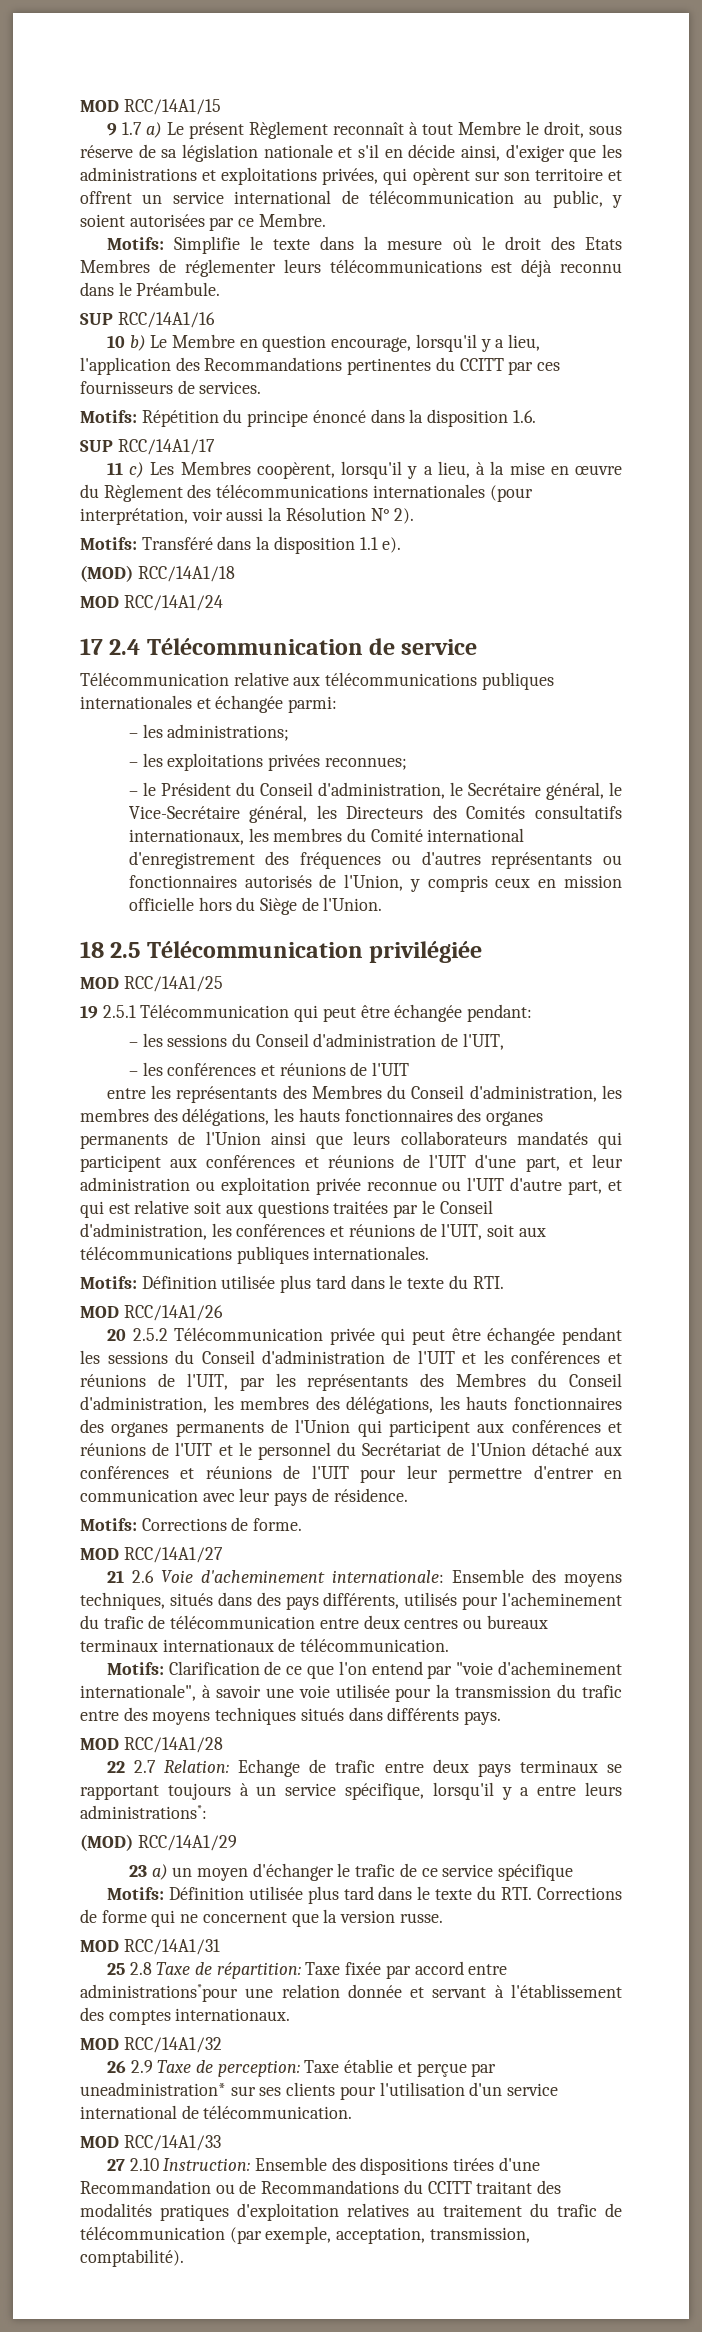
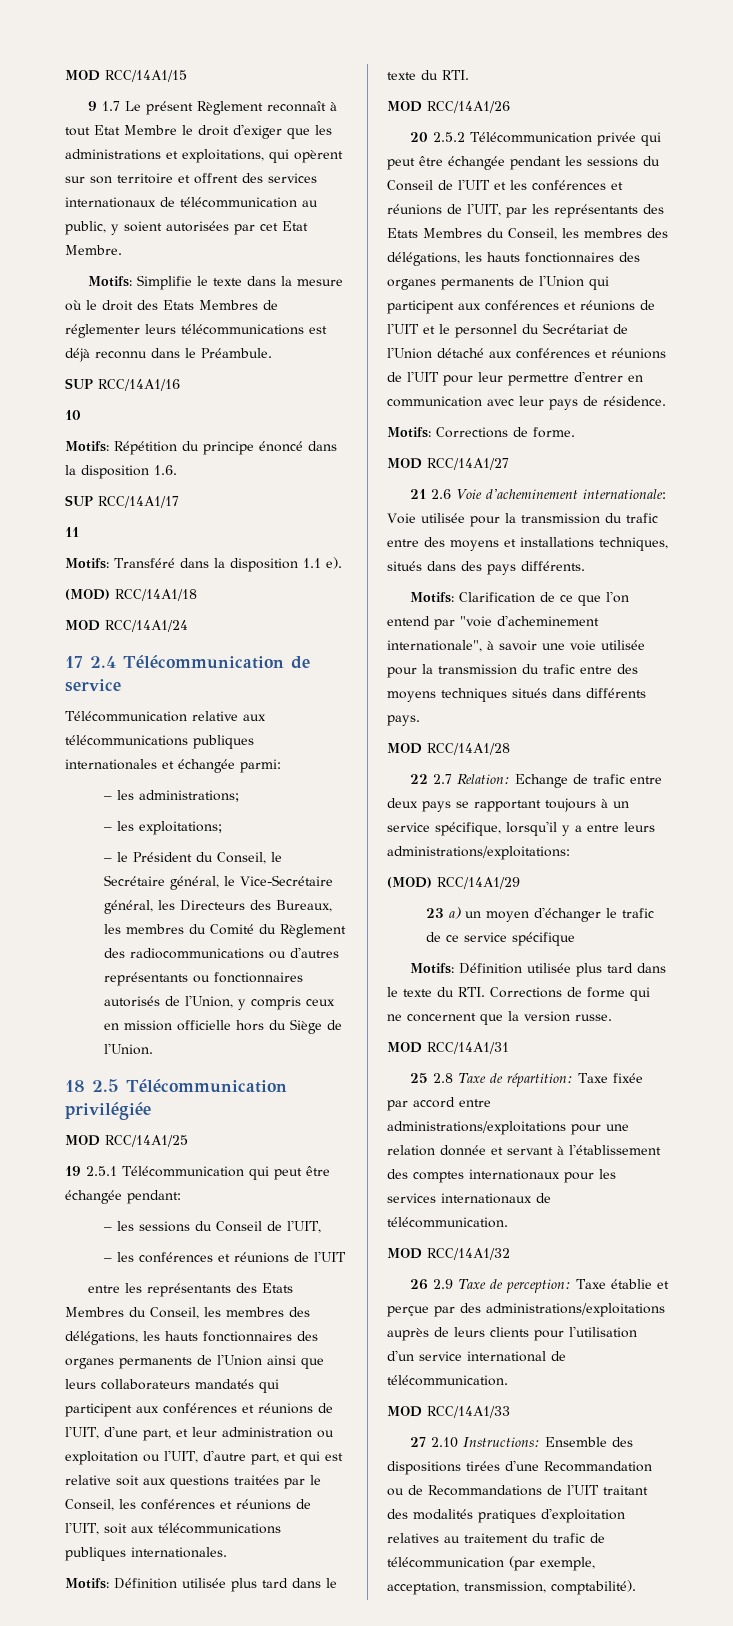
- 9 1.7 a) Le présent Règlement reconnaît à tout Membre le droit, sous réserve de sa législation nationale et s'il en décide ainsi, d'exiger que les administrations et exploitations privées, qui opèrent sur son territoire et offrent un service international de télécommunication au public, y soient autorisées par ce Membre.
+ 9 1.7 Le présent Règlement reconnaît à tout Etat Membre le droit d'exiger que les administrations et exploitations, qui opèrent sur son territoire et offrent des services internationaux de télécommunication au public, y soient autorisées par cet Etat Membre.
- 10 b) Le Membre en question encourage, lorsqu'il y a lieu, l'application des Recommandations pertinentes du CCITT par ces fournisseurs de services.
+ 10
- 11 c) Les Membres coopèrent, lorsqu'il y a lieu, à la mise en œuvre du Règlement des télécommunications internationales (pour interprétation, voir aussi la Résolution N° 2).
+ 11
- – les exploitations privées reconnues;
+ – les exploitations;
- – le Président du Conseil d'administration, le Secrétaire général, le Vice-Secrétaire général, les Directeurs des Comités consultatifs internationaux, les membres du Comité international d'enregistrement des fréquences ou d'autres représentants ou fonctionnaires autorisés de l'Union, y compris ceux en mission officielle hors du Siège de l'Union.
+ – le Président du Conseil, le Secrétaire général, le Vice-Secrétaire général, les Directeurs des Bureaux, les membres du Comité du Règlement des radiocommunications ou d'autres représentants ou fonctionnaires autorisés de l'Union, y compris ceux en mission officielle hors du Siège de l'Union.
- – les sessions du Conseil d'administration de l'UIT,
+ – les sessions du Conseil de l'UIT,
- entre les représentants des Membres du Conseil d'administration, les membres des délégations, les hauts fonctionnaires des organes permanents de l'Union ainsi que leurs collaborateurs mandatés qui participent aux conférences et réunions de l'UIT d'une part, et leur administration ou exploitation privée reconnue ou l'UIT d'autre part, et qui est relative soit aux questions traitées par le Conseil d'administration, les conférences et réunions de l'UIT, soit aux télécommunications publiques internationales.
+ entre les représentants des Etats Membres du Conseil, les membres des délégations, les hauts fonctionnaires des organes permanents de l'Union ainsi que leurs collaborateurs mandatés qui participent aux conférences et réunions de l'UIT, d'une part, et leur administration ou exploitation ou l'UIT, d'autre part, et qui est relative soit aux questions traitées par le Conseil, les conférences et réunions de l'UIT, soit aux télécommunications publiques internationales.
- 20 2.5.2 Télécommunication privée qui peut être échangée pendant les sessions du Conseil d'administration de l'UIT et les conférences et réunions de l'UIT, par les représentants des Membres du Conseil d'administration, les membres des délégations, les hauts fonctionnaires des organes permanents de l'Union qui participent aux conférences et réunions de l'UIT et le personnel du Secrétariat de l'Union détaché aux conférences et réunions de l'UIT pour leur permettre d'entrer en communication avec leur pays de résidence.
+ 20 2.5.2 Télécommunication privée qui peut être échangée pendant les sessions du Conseil de l'UIT et les conférences et réunions de l'UIT, par les représentants des Etats Membres du Conseil, les membres des délégations, les hauts fonctionnaires des organes permanents de l'Union qui participent aux conférences et réunions de l'UIT et le personnel du Secrétariat de l'Union détaché aux conférences et réunions de l'UIT pour leur permettre d'entrer en communication avec leur pays de résidence.
- 21 2.6 Voie d'acheminement internationale: Ensemble des moyens techniques, situés dans des pays différents, utilisés pour l'acheminement du trafic de télécommunication entre deux centres ou bureaux terminaux internationaux de télécommunication.
+ 21 2.6 Voie d'acheminement internationale: Voie utilisée pour la transmission du trafic entre des moyens et installations techniques, situés dans des pays différents.
- 22 2.7 Relation: Echange de trafic entre deux pays terminaux se rapportant toujours à un service spécifique, lorsqu'il y a entre leurs administrations*:
+ 22 2.7 Relation: Echange de trafic entre deux pays se rapportant toujours à un service spécifique, lorsqu'il y a entre leurs administrations/exploitations:
- 25 2.8 Taxe de répartition: Taxe fixée par accord entre administrations*pour une relation donnée et servant à l'établissement des comptes internationaux.
+ 25 2.8 Taxe de répartition: Taxe fixée par accord entre administrations/exploitations pour une relation donnée et servant à l'établissement des comptes internationaux pour les services internationaux de télécommunication.
- 26 2.9 Taxe de perception: Taxe établie et perçue par uneadministration* sur ses clients pour l'utilisation d'un service international de télécommunication.
+ 26 2.9 Taxe de perception: Taxe établie et perçue par des administrations/exploitations auprès de leurs clients pour l'utilisation d'un service international de télécommunication.
- 27 2.10 Instruction: Ensemble des dispositions tirées d'une Recommandation ou de Recommandations du CCITT traitant des modalités pratiques d'exploitation relatives au traitement du trafic de télécommunication (par exemple, acceptation, transmission, comptabilité).
+ 27 2.10 Instructions: Ensemble des dispositions tirées d'une Recommandation ou de Recommandations de l'UIT traitant des modalités pratiques d'exploitation relatives au traitement du trafic de télécommunication (par exemple, acceptation, transmission, comptabilité).

